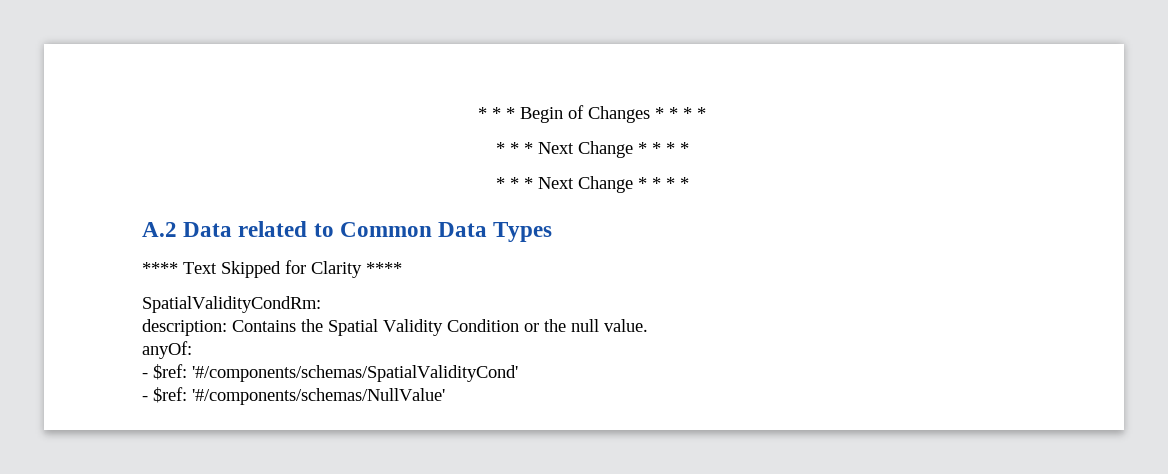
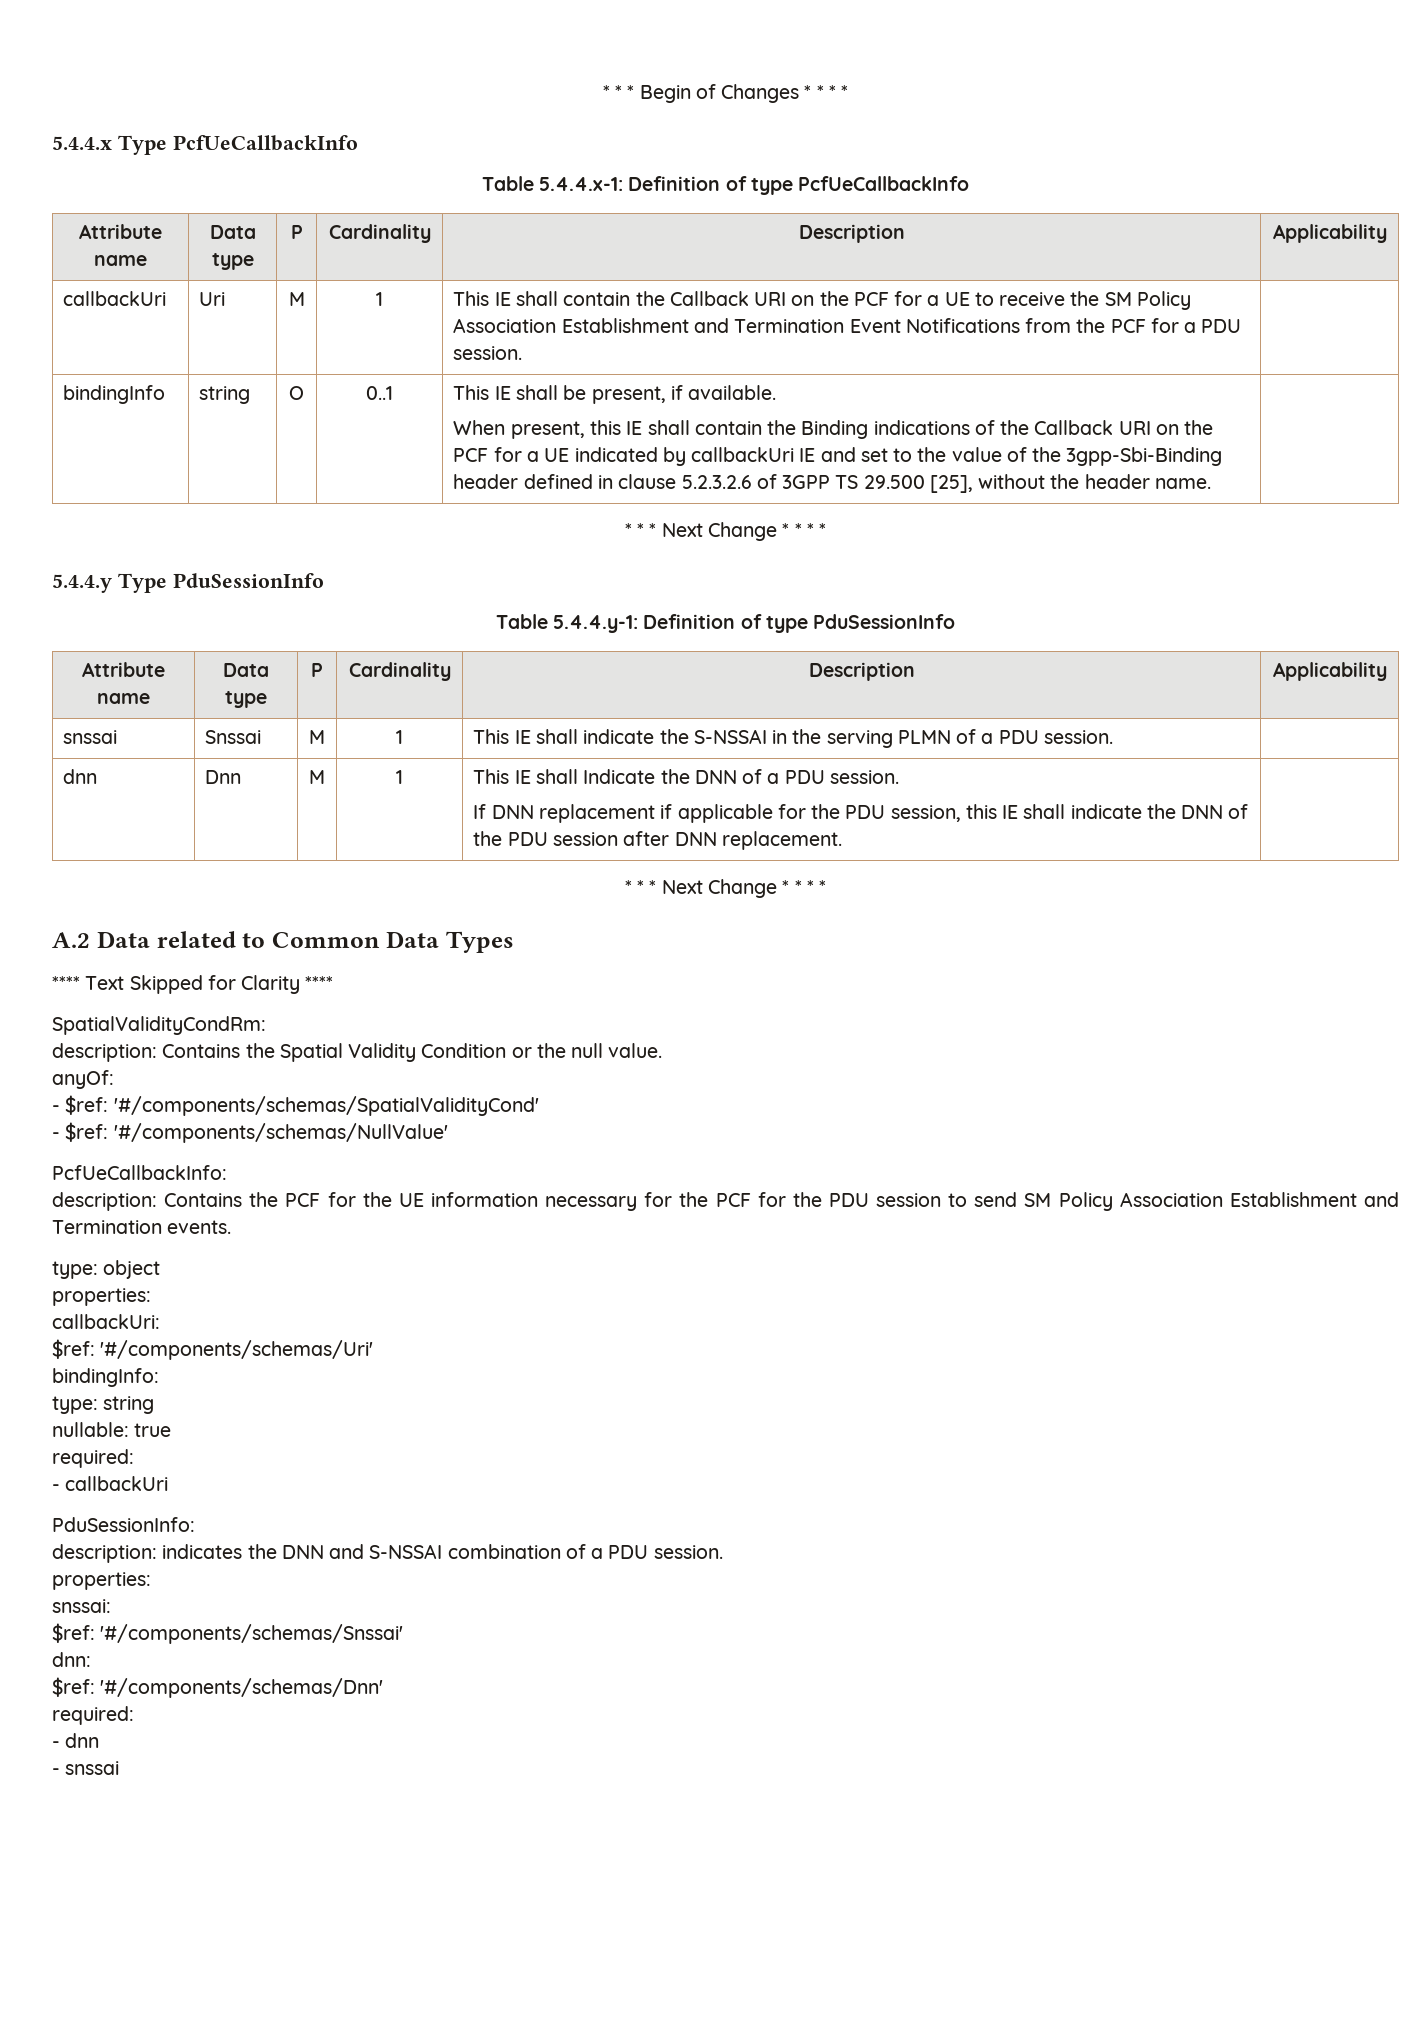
  * * * Begin of Changes * * * *
+ 5.4.4.x Type PcfUeCallbackInfo
+ Table 5.4.4.x-1: Definition of type PcfUeCallbackInfo
+ Attribute name | Data type | P | Cardinality | Description | Applicability
+ callbackUri | Uri | M | 1 | This IE shall contain the Callback URI on the PCF for a UE to receive the SM Policy Association Establishment and Termination Event Notifications from the PCF for a PDU session. |
+ bindingInfo | string | O | 0..1 | This IE shall be present, if available.
+ When present, this IE shall contain the Binding indications of the Callback URI on the PCF for a UE indicated by callbackUri IE and set to the value of the 3gpp-Sbi-Binding header defined in clause 5.2.3.2.6 of 3GPP TS 29.500 [25], without the header name. |
  * * * Next Change * * * *
+ 5.4.4.y Type PduSessionInfo
+ Table 5.4.4.y-1: Definition of type PduSessionInfo
+ Attribute name | Data type | P | Cardinality | Description | Applicability
+ snssai | Snssai | M | 1 | This IE shall indicate the S-NSSAI in the serving PLMN of a PDU session. |
+ dnn | Dnn | M | 1 | This IE shall Indicate the DNN of a PDU session.
+ If DNN replacement if applicable for the PDU session, this IE shall indicate the DNN of the PDU session after DNN replacement. |
+ PcfUeCallbackInfo:
+ description: Contains the PCF for the UE information necessary for the PCF for the PDU session to send SM Policy Association Establishment and Termination events.
+ type: object
+ properties:
+ callbackUri:
+ $ref: '#/components/schemas/Uri'
+ bindingInfo:
+ type: string
+ nullable: true
+ required:
+ - callbackUri
+ PduSessionInfo:
+ description: indicates the DNN and S-NSSAI combination of a PDU session.
+ properties:
+ snssai:
+ $ref: '#/components/schemas/Snssai'
+ dnn:
+ $ref: '#/components/schemas/Dnn'
+ required:
+ - dnn
+ - snssai

